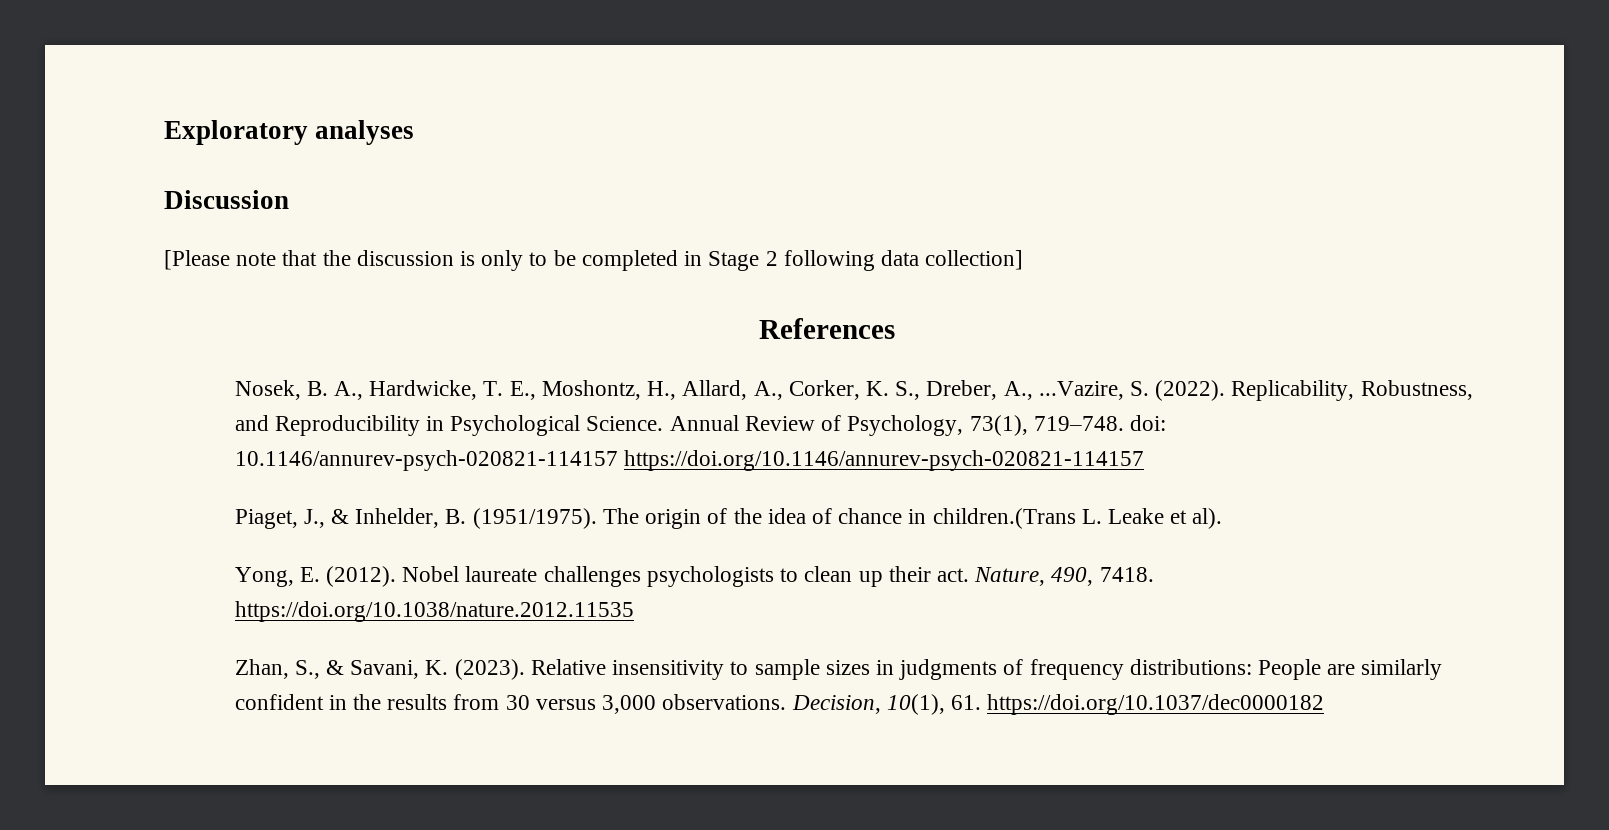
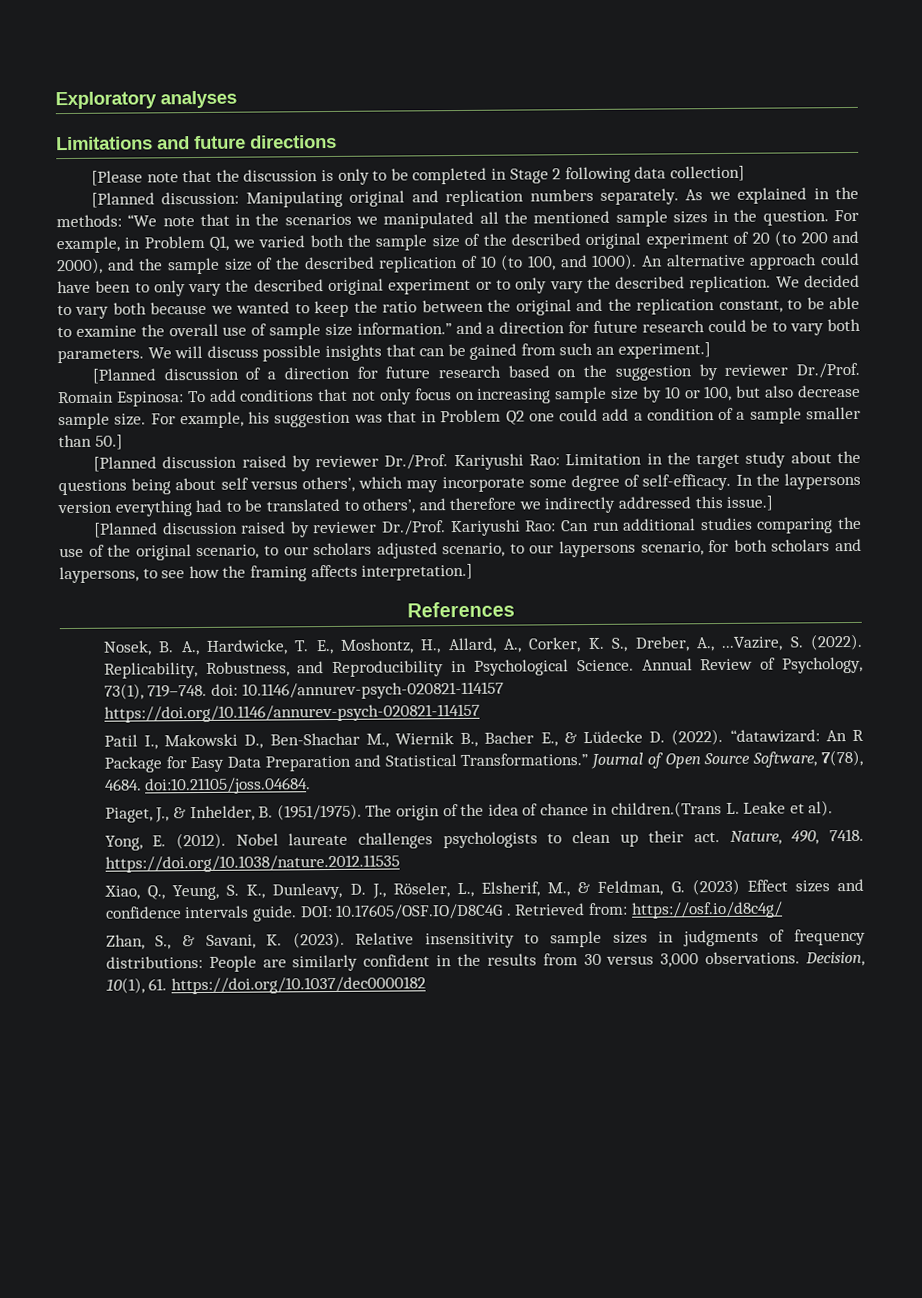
- Discussion
+ Limitations and future directions
+ [Planned discussion: Manipulating original and replication numbers separately. As we explained in the methods: “We note that in the scenarios we manipulated all the mentioned sample sizes in the question. For example, in Problem Q1, we varied both the sample size of the described original experiment of 20 (to 200 and 2000), and the sample size of the described replication of 10 (to 100, and 1000). An alternative approach could have been to only vary the described original experiment or to only vary the described replication. We decided to vary both because we wanted to keep the ratio between the original and the replication constant, to be able to examine the overall use of sample size information.” and a direction for future research could be to vary both parameters. We will discuss possible insights that can be gained from such an experiment.]
+ [Planned discussion of a direction for future research based on the suggestion by reviewer Dr./Prof. Romain Espinosa: To add conditions that not only focus on increasing sample size by 10 or 100, but also decrease sample size. For example, his suggestion was that in Problem Q2 one could add a condition of a sample smaller than 50.]
+ [Planned discussion raised by reviewer Dr./Prof. Kariyushi Rao: Limitation in the target study about the questions being about self versus others’, which may incorporate some degree of self-efficacy. In the laypersons version everything had to be translated to others’, and therefore we indirectly addressed this issue.]
+ [Planned discussion raised by reviewer Dr./Prof. Kariyushi Rao: Can run additional studies comparing the use of the original scenario, to our scholars adjusted scenario, to our laypersons scenario, for both scholars and laypersons, to see how the framing affects interpretation.]
+ Patil I., Makowski D., Ben-Shachar M., Wiernik B., Bacher E., & Lüdecke D. (2022). “datawizard: An R Package for Easy Data Preparation and Statistical Transformations.” Journal of Open Source Software, 7(78), 4684. doi:10.21105/joss.04684.
+ Xiao, Q., Yeung, S. K., Dunleavy, D. J., Röseler, L., Elsherif, M., & Feldman, G. (2023) Effect sizes and confidence intervals guide. DOI: 10.17605/OSF.IO/D8C4G . Retrieved from: https://osf.io/d8c4g/

